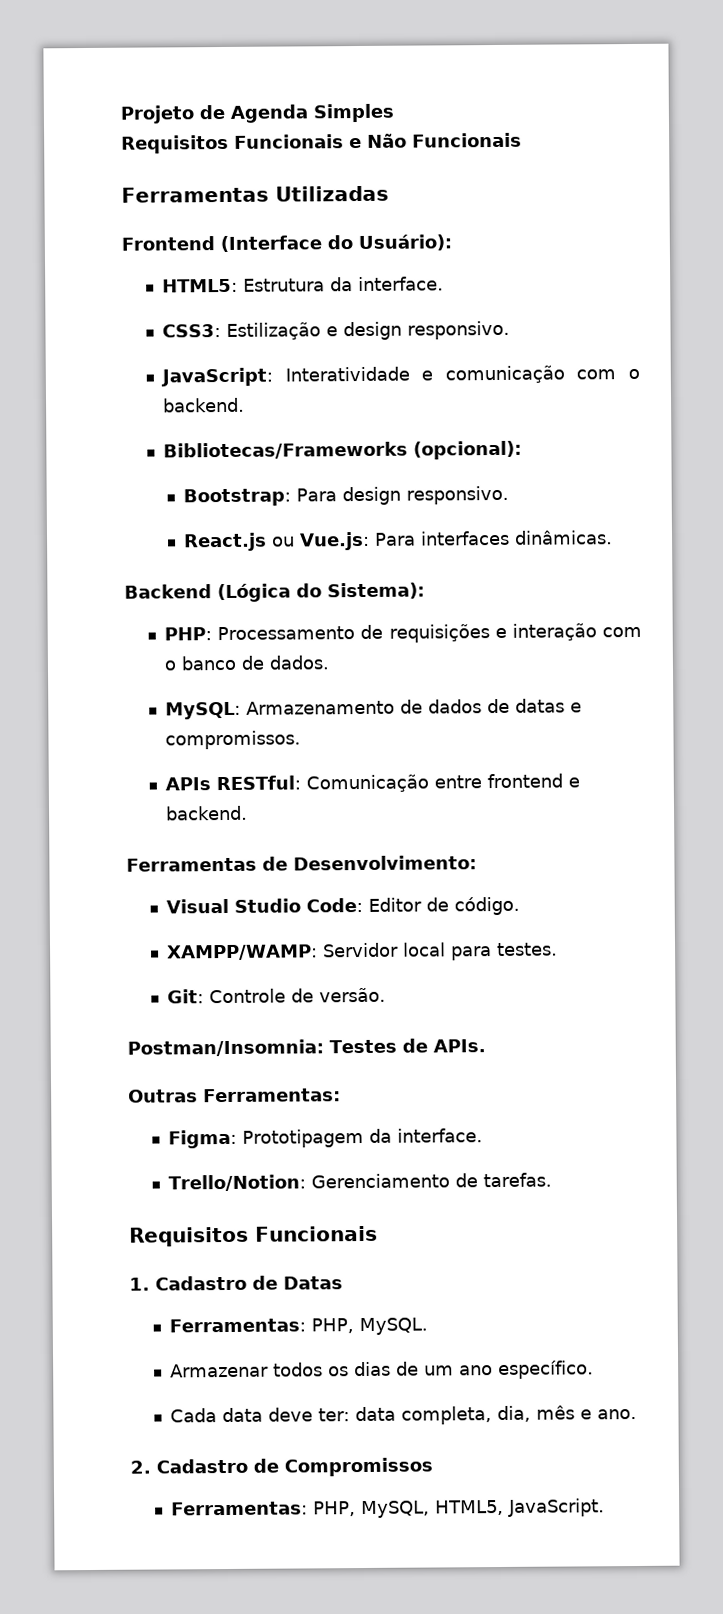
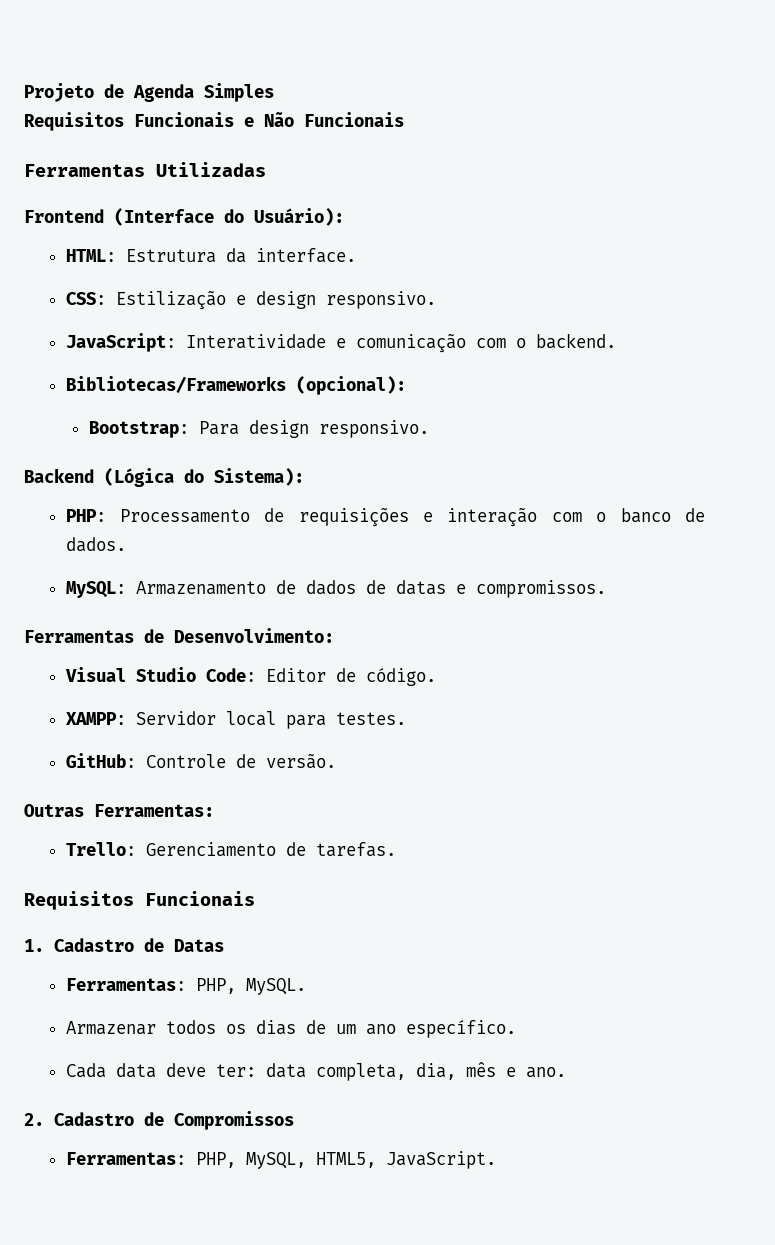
- HTML5: Estrutura da interface.
+ HTML: Estrutura da interface.
- CSS3: Estilização e design responsivo.
+ CSS: Estilização e design responsivo.
- React.js ou Vue.js: Para interfaces dinâmicas.
- APIs RESTful: Comunicação entre frontend e backend.
- XAMPP/WAMP: Servidor local para testes.
+ XAMPP: Servidor local para testes.
- Git: Controle de versão.
+ GitHub: Controle de versão.
- Postman/Insomnia: Testes de APIs.
  Outras Ferramentas:
- Figma: Prototipagem da interface.
- Trello/Notion: Gerenciamento de tarefas.
+ Trello: Gerenciamento de tarefas.

